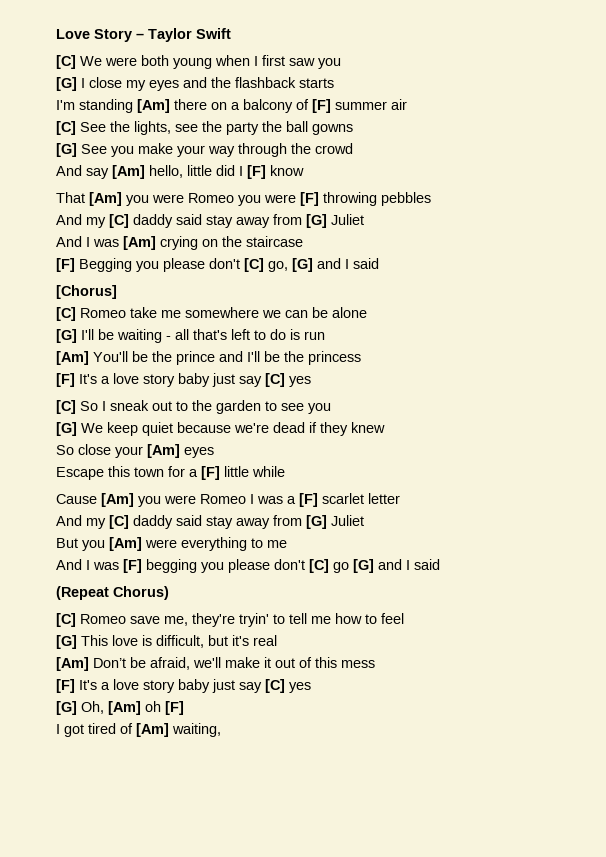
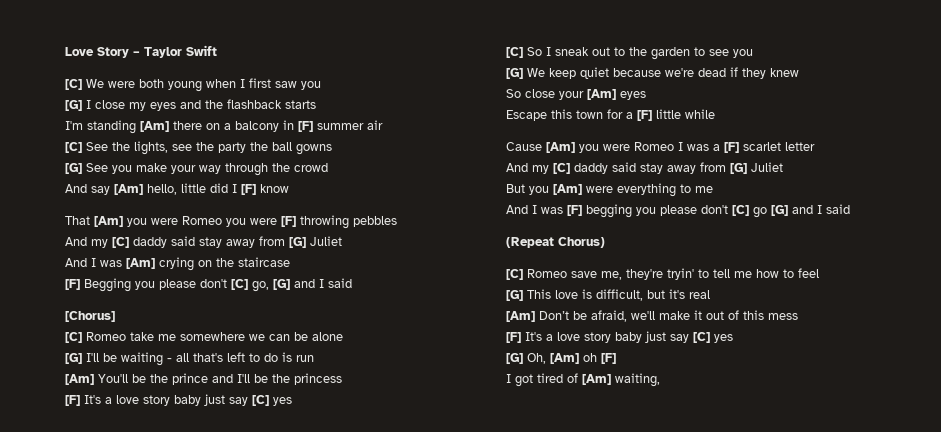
- I'm standing [Am] there on a balcony of [F] summer air
+ I'm standing [Am] there on a balcony in [F] summer air

